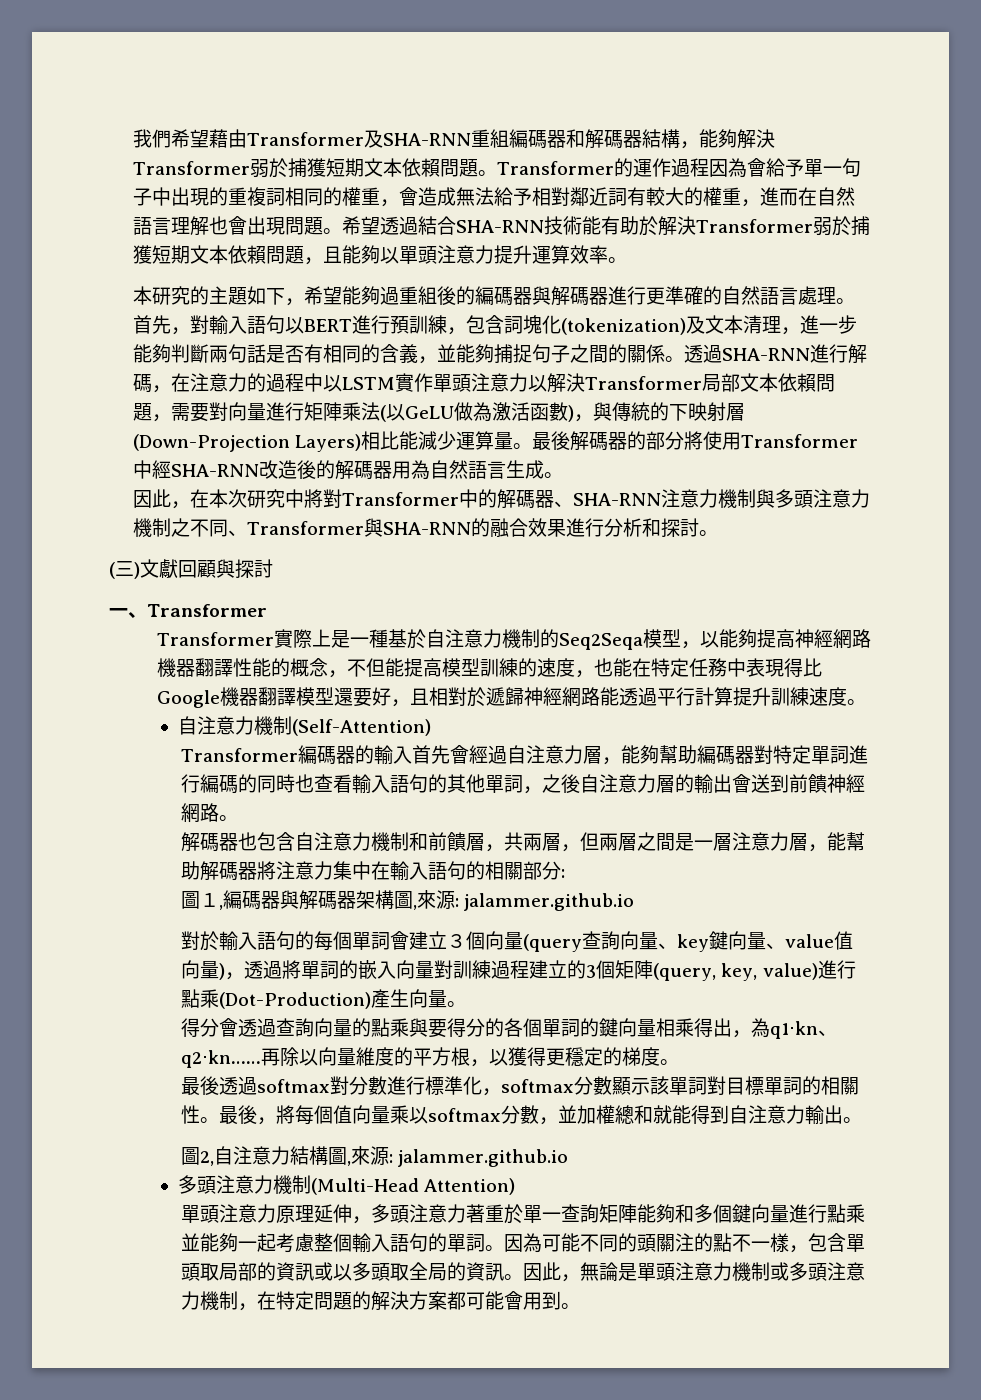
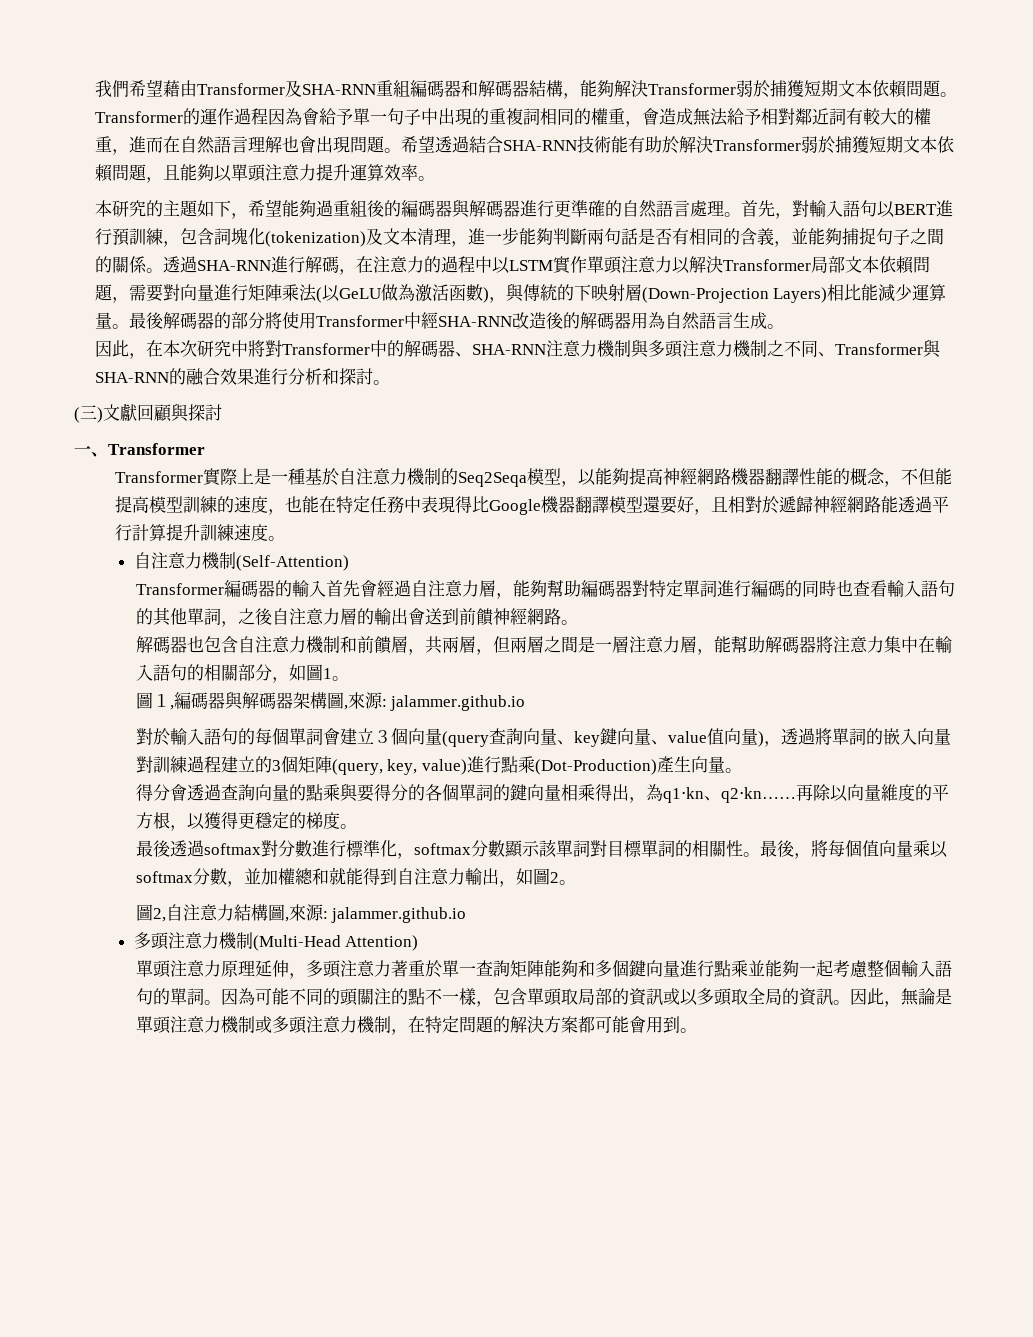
- 解碼器也包含自注意力機制和前饋層，共兩層，但兩層之間是一層注意力層，能幫助解碼器將注意力集中在輸入語句的相關部分:
+ 解碼器也包含自注意力機制和前饋層，共兩層，但兩層之間是一層注意力層，能幫助解碼器將注意力集中在輸入語句的相關部分，如圖1。
- 最後，將每個值向量乘以softmax分數，並加權總和就能得到自注意力輸出。
+ 最後，將每個值向量乘以softmax分數，並加權總和就能得到自注意力輸出，如圖2。

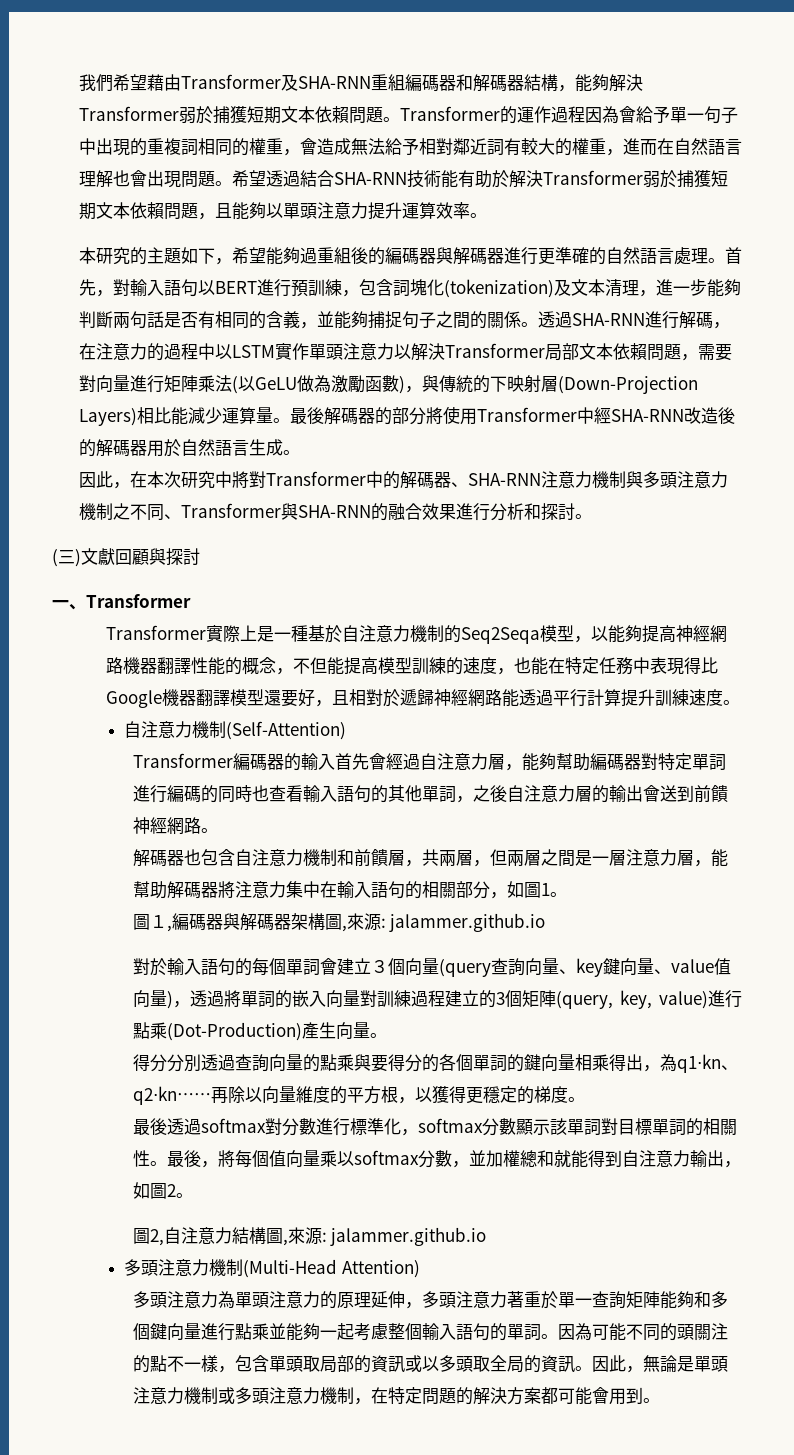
- 透過SHA-RNN進行解碼，在注意力的過程中以LSTM實作單頭注意力以解決Transformer局部文本依賴問題，需要對向量進行矩陣乘法(以GeLU做為激活函數)，與傳統的下映射層(Down-Projection Layers)相比能減少運算量。
+ 透過SHA-RNN進行解碼，在注意力的過程中以LSTM實作單頭注意力以解決Transformer局部文本依賴問題，需要對向量進行矩陣乘法(以GeLU做為激勵函數)，與傳統的下映射層(Down-Projection Layers)相比能減少運算量。
- 最後解碼器的部分將使用Transformer中經SHA-RNN改造後的解碼器用為自然語言生成。
+ 最後解碼器的部分將使用Transformer中經SHA-RNN改造後的解碼器用於自然語言生成。
- 得分會透過查詢向量的點乘與要得分的各個單詞的鍵向量相乘得出，為q1⋅kn、q2⋅kn……
+ 得分分別透過查詢向量的點乘與要得分的各個單詞的鍵向量相乘得出，為q1⋅kn、q2⋅kn……
- 單頭注意力原理延伸，多頭注意力著重於單一查詢矩陣能夠和多個鍵向量進行點乘並能夠一起考慮整個輸入語句的單詞。
+ 多頭注意力為單頭注意力的原理延伸，多頭注意力著重於單一查詢矩陣能夠和多個鍵向量進行點乘並能夠一起考慮整個輸入語句的單詞。

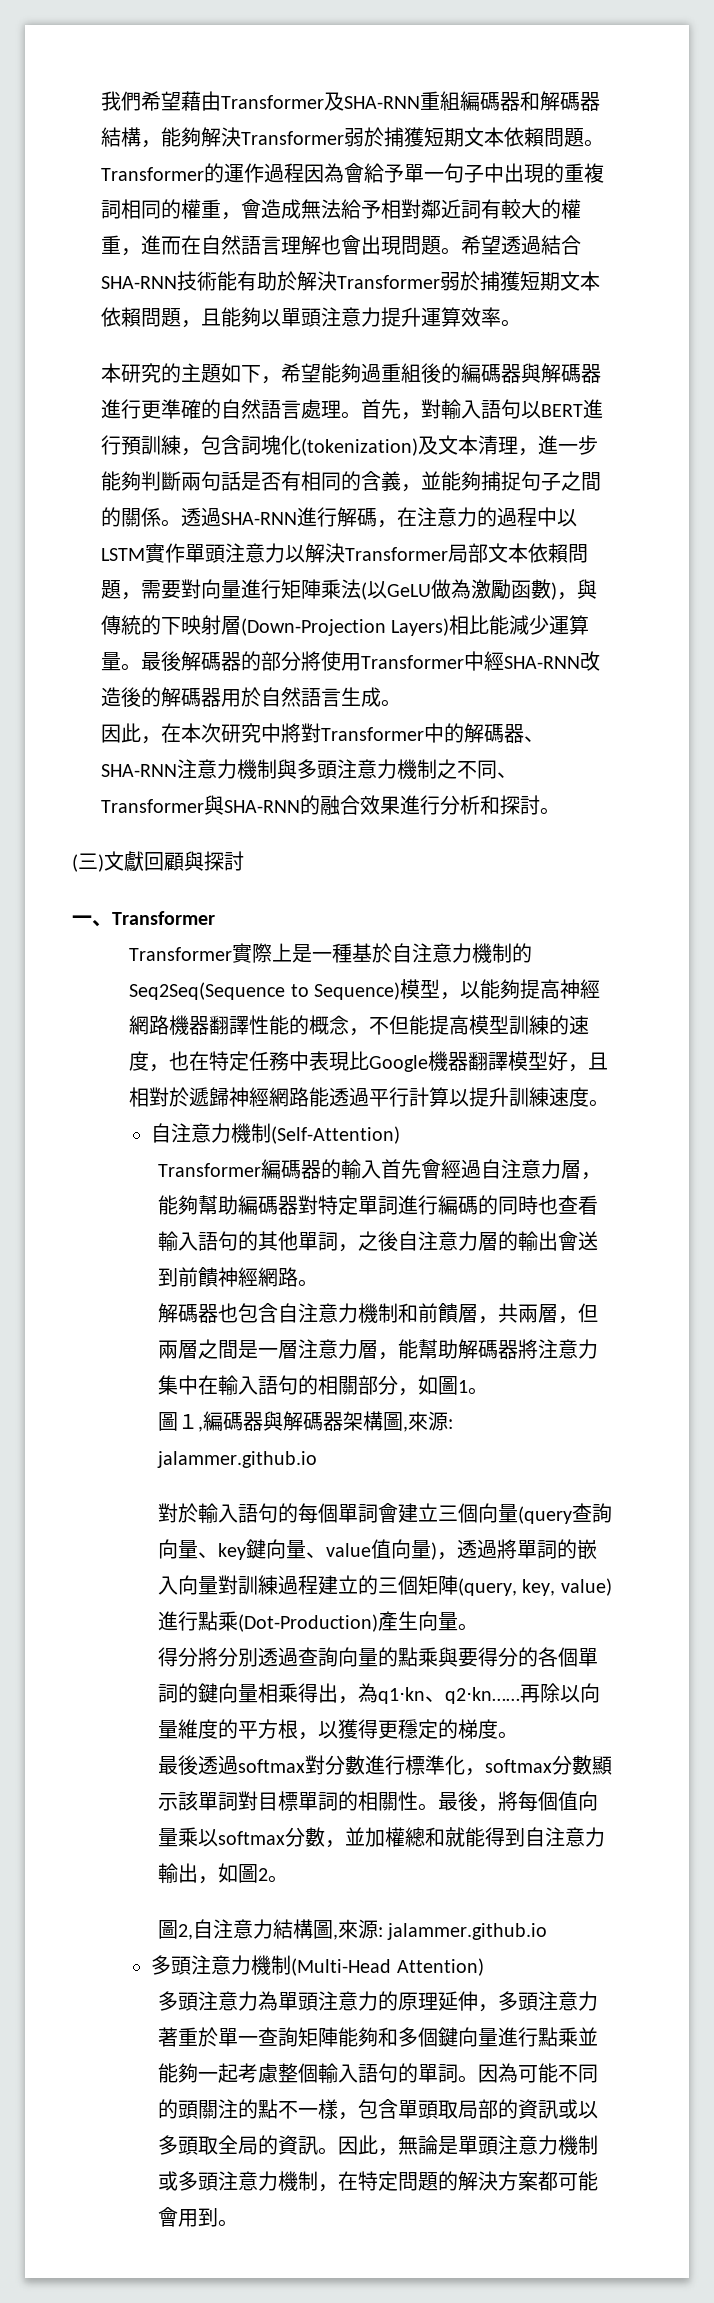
- Transformer實際上是一種基於自注意力機制的Seq2Seqa模型，以能夠提高神經網路機器翻譯性能的概念，不但能提高模型訓練的速度，也能在特定任務中表現得比Google機器翻譯模型還要好，且相對於遞歸神經網路能透過平行計算提升訓練速度。
+ Transformer實際上是一種基於自注意力機制的Seq2Seq(Sequence to Sequence)模型，以能夠提高神經網路機器翻譯性能的概念，不但能提高模型訓練的速度，也在特定任務中表現比Google機器翻譯模型好，且相對於遞歸神經網路能透過平行計算以提升訓練速度。
- 對於輸入語句的每個單詞會建立３個向量(query查詢向量、key鍵向量、value值向量)，透過將單詞的嵌入向量對訓練過程建立的3個矩陣(query, key, value)進行點乘(Dot-Production)產生向量。
+ 對於輸入語句的每個單詞會建立三個向量(query查詢向量、key鍵向量、value值向量)，透過將單詞的嵌入向量對訓練過程建立的三個矩陣(query, key, value)進行點乘(Dot-Production)產生向量。
- 得分分別透過查詢向量的點乘與要得分的各個單詞的鍵向量相乘得出，為q1⋅kn、q2⋅kn……
+ 得分將分別透過查詢向量的點乘與要得分的各個單詞的鍵向量相乘得出，為q1⋅kn、q2⋅kn……

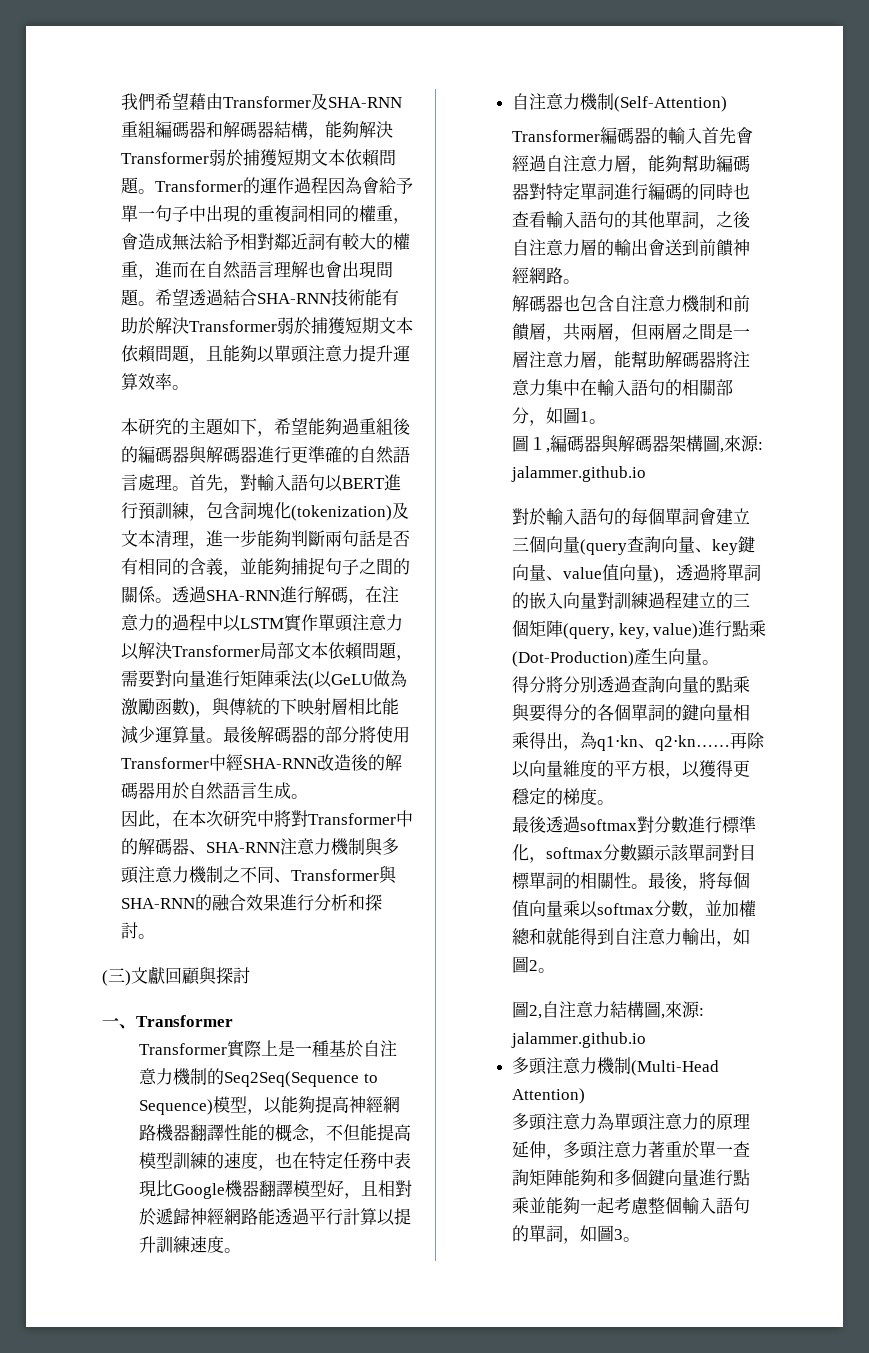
- 透過SHA-RNN進行解碼，在注意力的過程中以LSTM實作單頭注意力以解決Transformer局部文本依賴問題，需要對向量進行矩陣乘法(以GeLU做為激勵函數)，與傳統的下映射層(Down-Projection Layers)相比能減少運算量。
+ 透過SHA-RNN進行解碼，在注意力的過程中以LSTM實作單頭注意力以解決Transformer局部文本依賴問題，需要對向量進行矩陣乘法(以GeLU做為激勵函數)，與傳統的下映射層相比能減少運算量。
- 多頭注意力為單頭注意力的原理延伸，多頭注意力著重於單一查詢矩陣能夠和多個鍵向量進行點乘並能夠一起考慮整個輸入語句的單詞。因為可能不同的頭關注的點不一樣，包含單頭取局部的資訊或以多頭取全局的資訊。因此，無論是單頭注意力機制或多頭注意力機制，在特定問題的解決方案都可能會用到。
+ 多頭注意力為單頭注意力的原理延伸，多頭注意力著重於單一查詢矩陣能夠和多個鍵向量進行點乘並能夠一起考慮整個輸入語句的單詞，如圖3。

